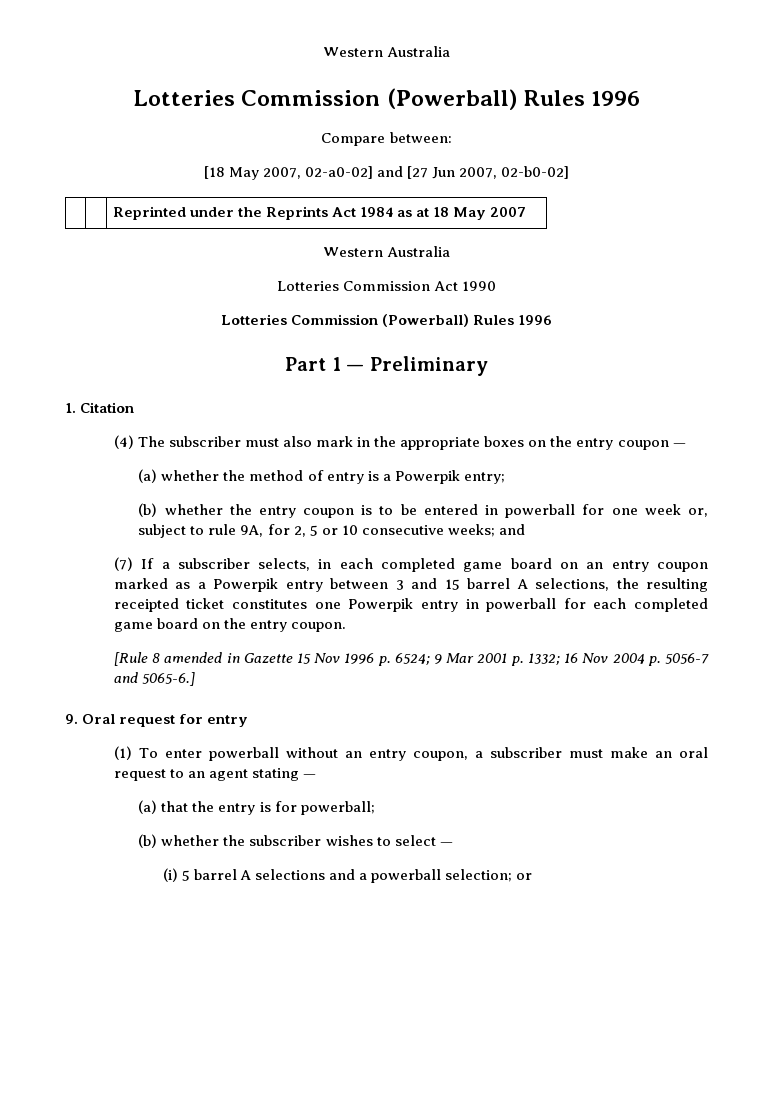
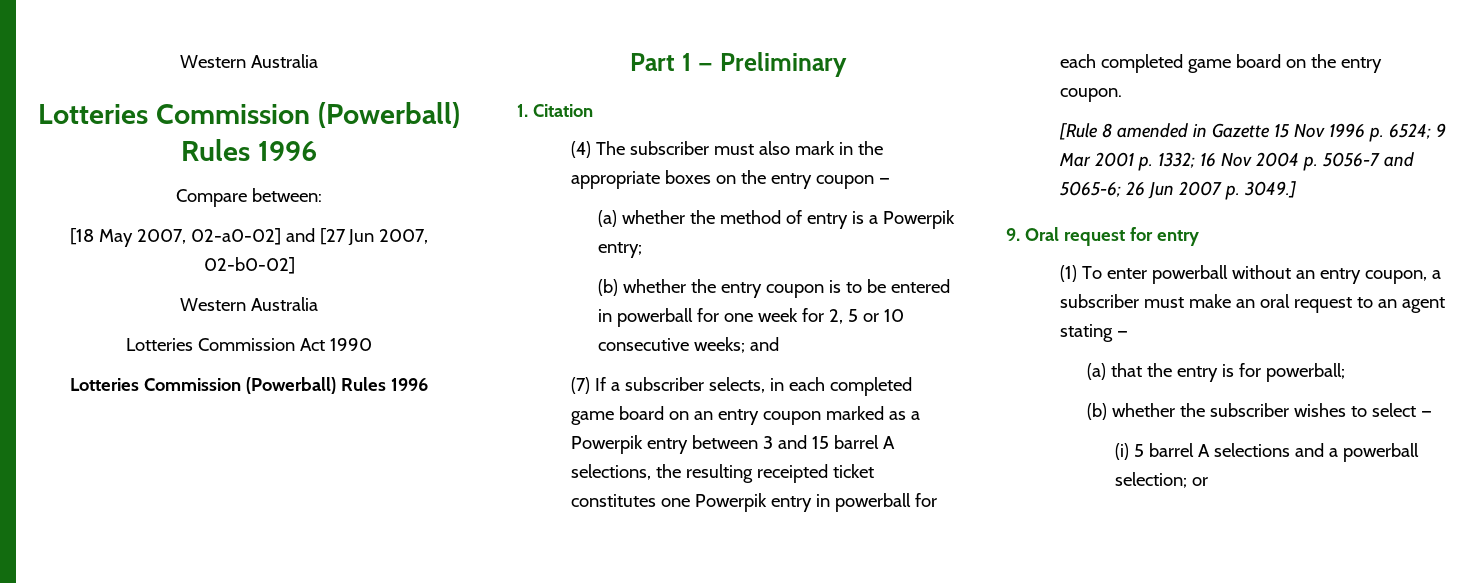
- | | Reprinted under the Reprints Act 1984 as at 18 May 2007
- (b) whether the entry coupon is to be entered in powerball for one week or, subject to rule 9A, for 2, 5 or 10 consecutive weeks; and
+ (b) whether the entry coupon is to be entered in powerball for one week for 2, 5 or 10 consecutive weeks; and
- [Rule 8 amended in Gazette 15 Nov 1996 p. 6524; 9 Mar 2001 p. 1332; 16 Nov 2004 p. 5056-7 and 5065-6.]
+ [Rule 8 amended in Gazette 15 Nov 1996 p. 6524; 9 Mar 2001 p. 1332; 16 Nov 2004 p. 5056-7 and 5065-6; 26 Jun 2007 p. 3049.]

